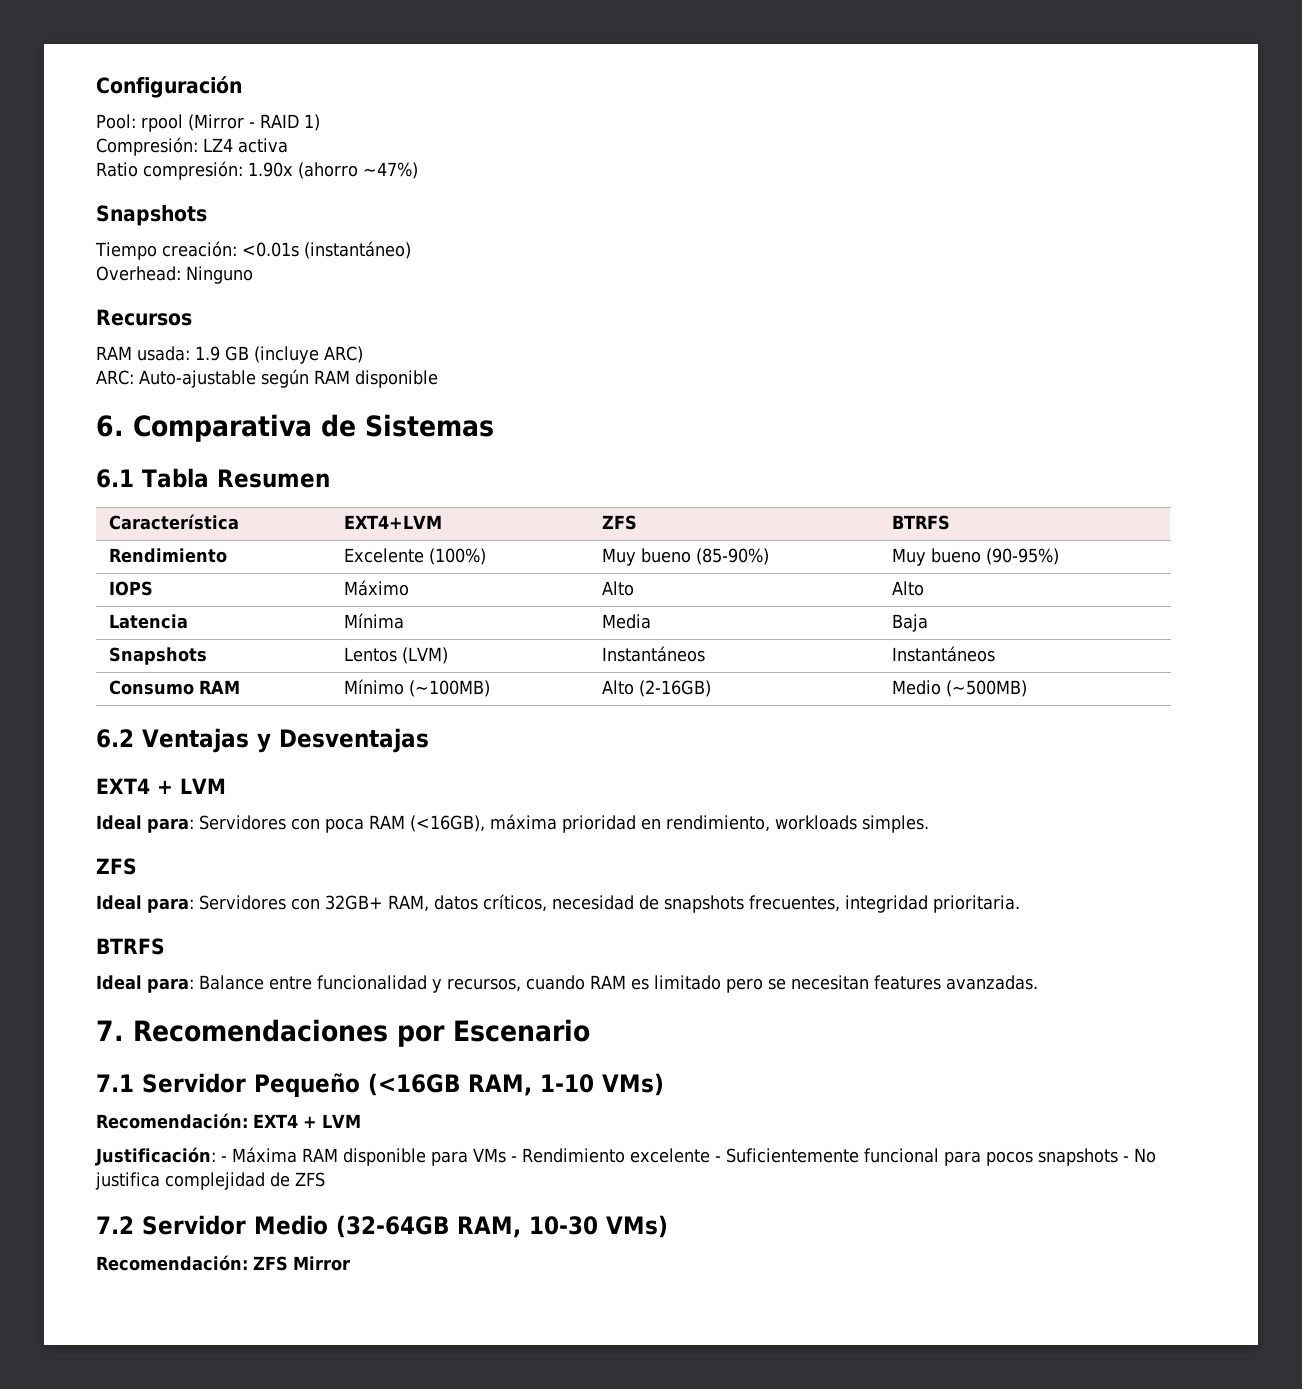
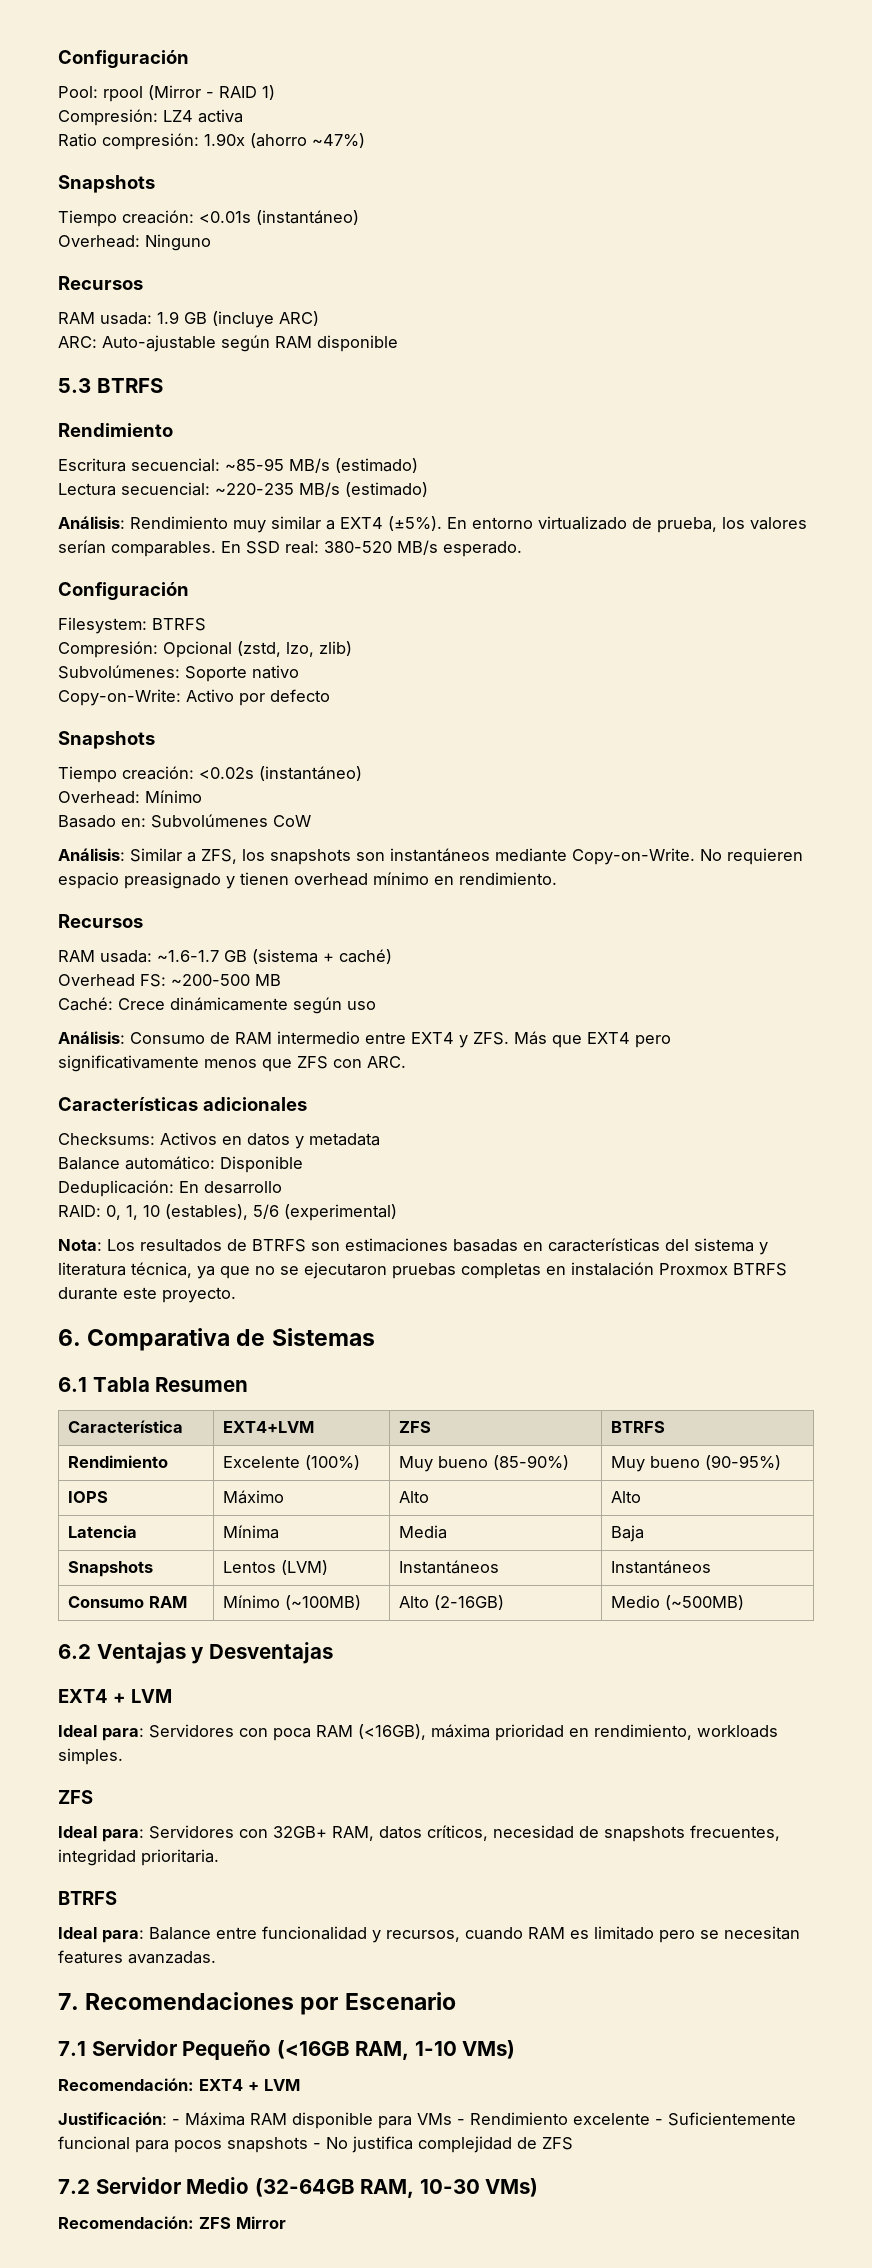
+ 5.3 BTRFS
+ Rendimiento
+ Escritura secuencial: ~85-95 MB/s (estimado)
+ Lectura secuencial: ~220-235 MB/s (estimado)
+ Análisis: Rendimiento muy similar a EXT4 (±5%). En entorno virtualizado de prueba, los valores serían comparables. En SSD real: 380-520 MB/s esperado.
+ Configuración
+ Filesystem: BTRFS
+ Compresión: Opcional (zstd, lzo, zlib)
+ Subvolúmenes: Soporte nativo
+ Copy-on-Write: Activo por defecto
+ Snapshots
+ Tiempo creación: <0.02s (instantáneo)
+ Overhead: Mínimo
+ Basado en: Subvolúmenes CoW
+ Análisis: Similar a ZFS, los snapshots son instantáneos mediante Copy-on-Write. No requieren espacio preasignado y tienen overhead mínimo en rendimiento.
+ Recursos
+ RAM usada: ~1.6-1.7 GB (sistema + caché)
+ Overhead FS: ~200-500 MB
+ Caché: Crece dinámicamente según uso
+ Análisis: Consumo de RAM intermedio entre EXT4 y ZFS. Más que EXT4 pero significativamente menos que ZFS con ARC.
+ Características adicionales
+ Checksums: Activos en datos y metadata
+ Balance automático: Disponible
+ Deduplicación: En desarrollo
+ RAID: 0, 1, 10 (estables), 5/6 (experimental)
+ Nota: Los resultados de BTRFS son estimaciones basadas en características del sistema y literatura técnica, ya que no se ejecutaron pruebas completas en instalación Proxmox BTRFS durante este proyecto.

